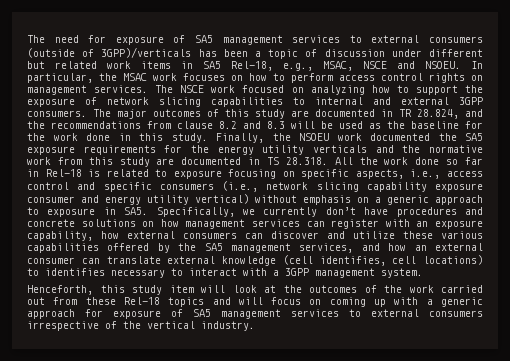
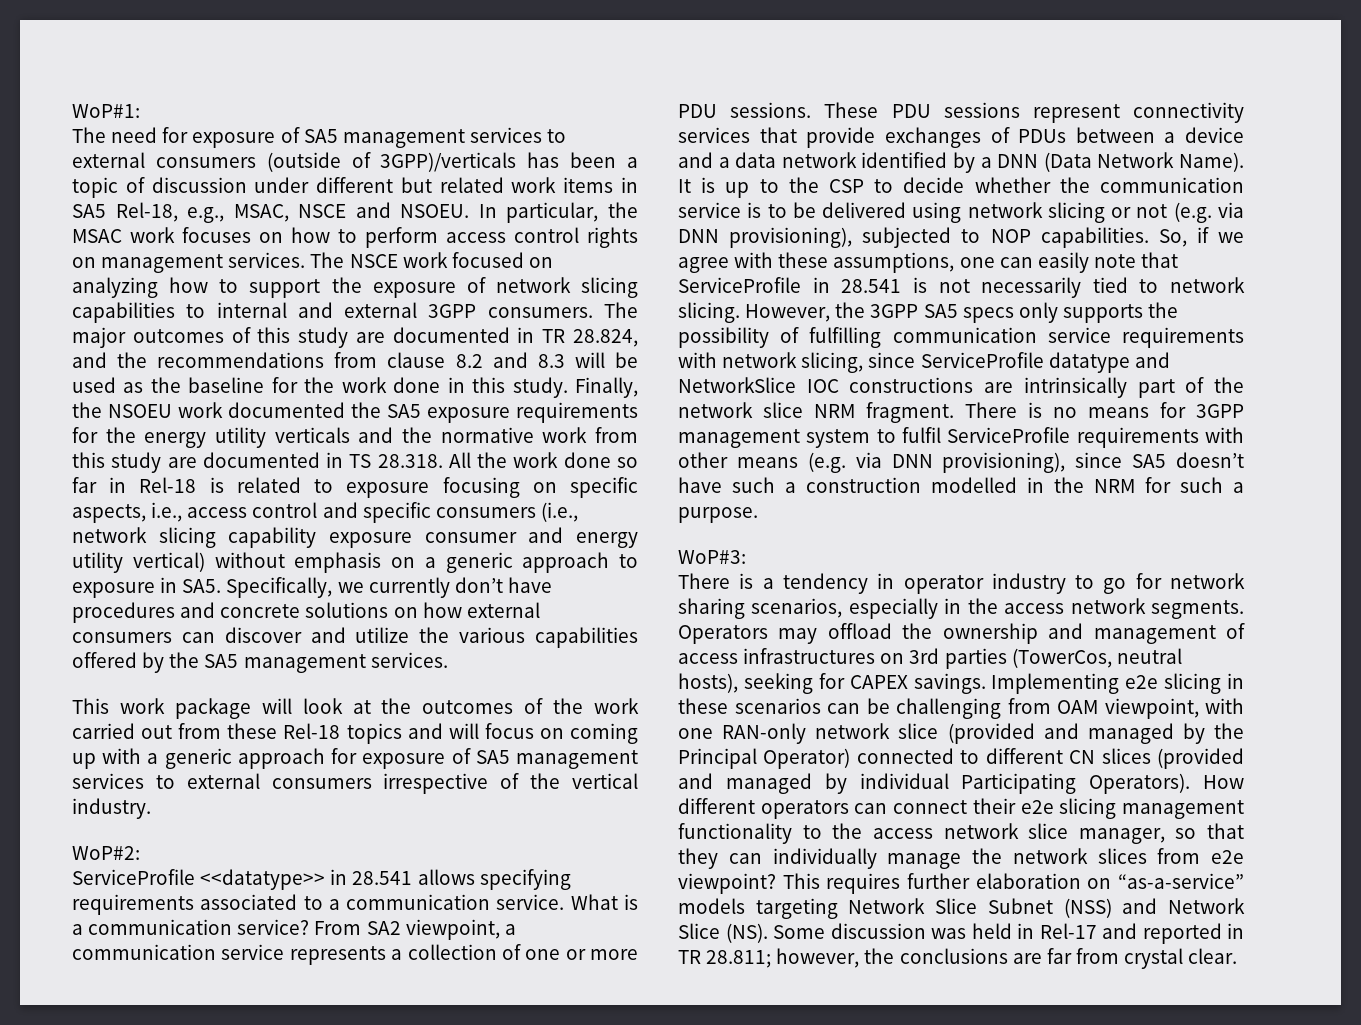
+ WoP#1:
- Finally, the NSOEU work documented the SA5 exposure requirements for the energy utility verticals and the normative work from this study are documented in TS 28.318. All the work done so far in Rel-18 is related to exposure focusing on specific aspects, i.e., access control and specific consumers (i.e., network slicing capability exposure consumer and energy utility vertical) without emphasis on a generic approach to exposure in SA5. Specifically, we currently don’t have procedures and concrete solutions on how management services can register with an exposure capability, how external consumers can discover and utilize these various capabilities offered by the SA5 management services, and how an external consumer can translate external knowledge (cell identifies, cell locations) to identifies necessary to interact with a 3GPP management system.
- Henceforth, this study item will look at the outcomes of the work carried out from these Rel-18 topics and will focus on coming up with a generic approach for exposure of SA5 management services to external consumers irrespective of the vertical industry.
+ Finally, the NSOEU work documented the SA5 exposure requirements for the energy utility verticals and the normative work from this study are documented in TS 28.318. All the work done so far in Rel-18 is related to exposure focusing on specific aspects, i.e., access control and specific consumers (i.e., network slicing capability exposure consumer and energy utility vertical) without emphasis on a generic approach to exposure in SA5. Specifically, we currently don’t have procedures and concrete solutions on how external consumers can discover and utilize the various capabilities offered by the SA5 management services.
+ This work package will look at the outcomes of the work carried out from these Rel-18 topics and will focus on coming up with a generic approach for exposure of SA5 management services to external consumers irrespective of the vertical industry.
+ WoP#2:
+ ServiceProfile <<datatype>> in 28.541 allows specifying requirements associated to a communication service. What is a communication service? From SA2 viewpoint, a communication service represents a collection of one or more PDU sessions. These PDU sessions represent connectivity services that provide exchanges of PDUs between a device and a data network identified by a DNN (Data Network Name). It is up to the CSP to decide whether the communication service is to be delivered using network slicing or not (e.g. via DNN provisioning), subjected to NOP capabilities. So, if we agree with these assumptions, one can easily note that ServiceProfile in 28.541 is not necessarily tied to network slicing. However, the 3GPP SA5 specs only supports the possibility of fulfilling communication service requirements with network slicing, since ServiceProfile datatype and NetworkSlice IOC constructions are intrinsically part of the network slice NRM fragment. There is no means for 3GPP management system to fulfil ServiceProfile requirements with other means (e.g. via DNN provisioning), since SA5 doesn’t have such a construction modelled in the NRM for such a purpose.
+ WoP#3:
+ There is a tendency in operator industry to go for network sharing scenarios, especially in the access network segments. Operators may offload the ownership and management of access infrastructures on 3rd parties (TowerCos, neutral hosts), seeking for CAPEX savings. Implementing e2e slicing in these scenarios can be challenging from OAM viewpoint, with one RAN-only network slice (provided and managed by the Principal Operator) connected to different CN slices (provided and managed by individual Participating Operators). How different operators can connect their e2e slicing management functionality to the access network slice manager, so that they can individually manage the network slices from e2e viewpoint? This requires further elaboration on “as-a-service” models targeting Network Slice Subnet (NSS) and Network Slice (NS). Some discussion was held in Rel-17 and reported in TR 28.811; however, the conclusions are far from crystal clear.

